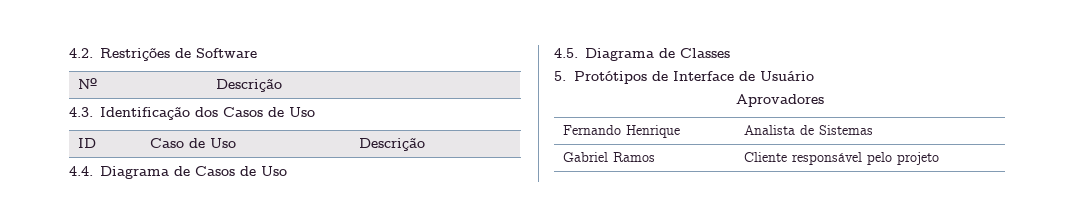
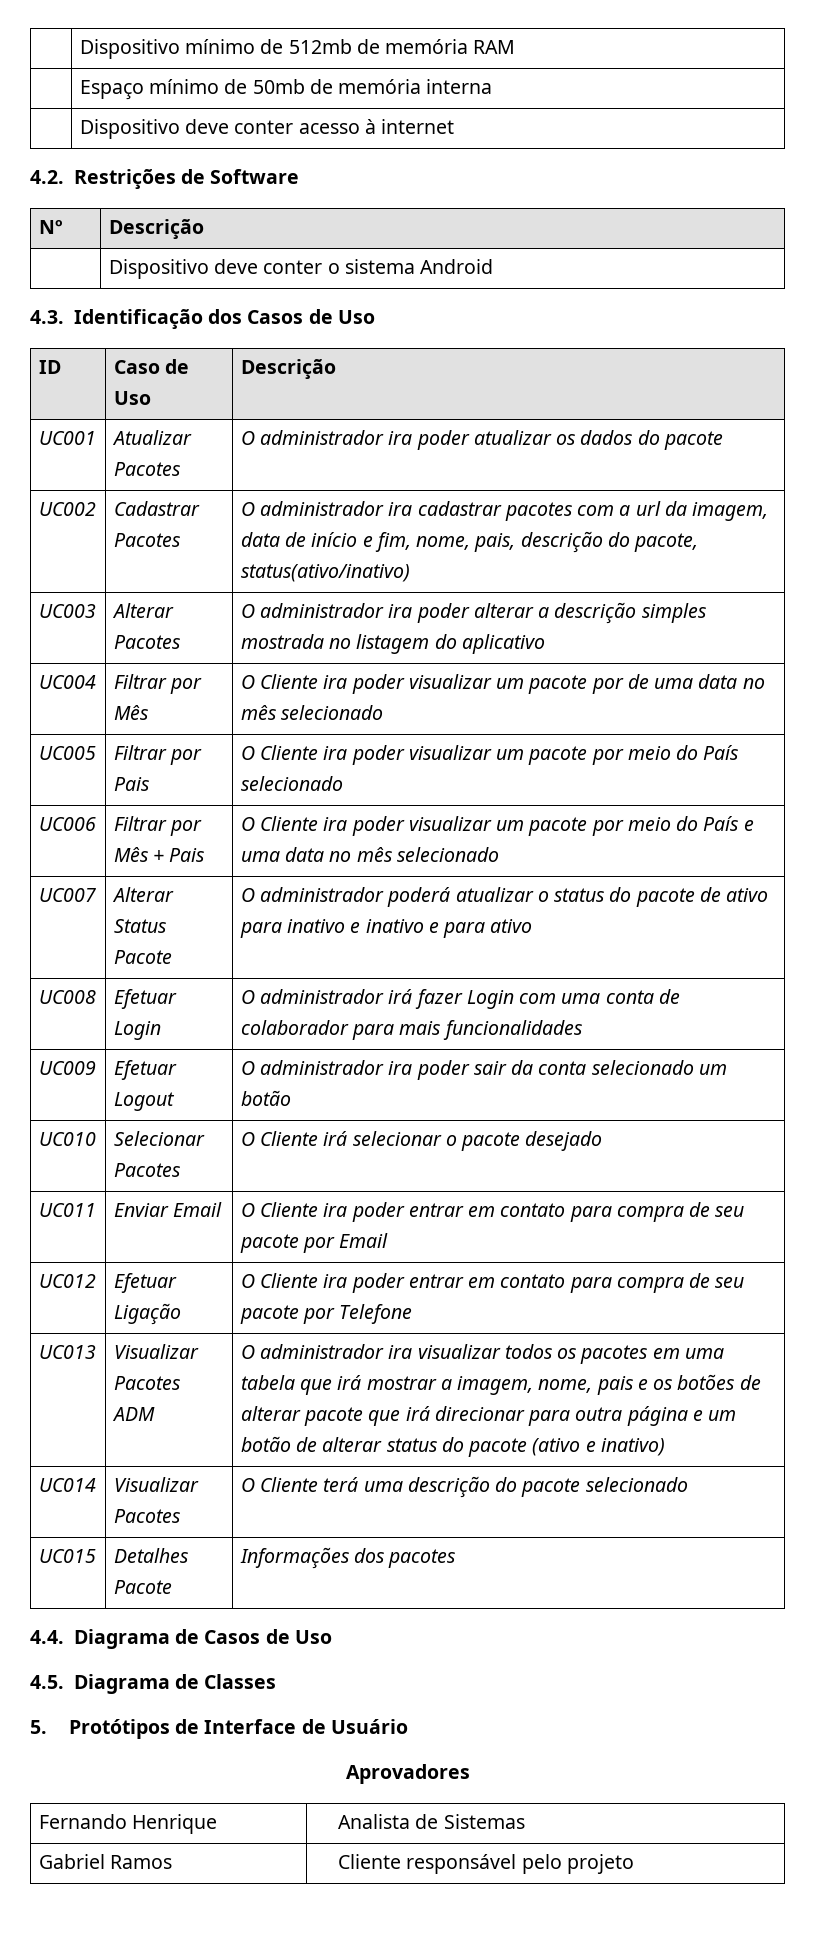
+ | Dispositivo mínimo de 512mb de memória RAM
+ | Espaço mínimo de 50mb de memória interna
+ | Dispositivo deve conter acesso à internet
+ | Dispositivo deve conter o sistema Android
+ UC001 | Atualizar Pacotes | O administrador ira poder atualizar os dados do pacote
+ UC002 | Cadastrar Pacotes | O administrador ira cadastrar pacotes com a url da imagem, data de início e fim, nome, pais, descrição do pacote, status(ativo/inativo)
+ UC003 | Alterar Pacotes | O administrador ira poder alterar a descrição simples mostrada no listagem do aplicativo
+ UC004 | Filtrar por Mês | O Cliente ira poder visualizar um pacote por de uma data no mês selecionado
+ UC005 | Filtrar por Pais | O Cliente ira poder visualizar um pacote por meio do País selecionado
+ UC006 | Filtrar por Mês + Pais | O Cliente ira poder visualizar um pacote por meio do País e uma data no mês selecionado
+ UC007 | Alterar Status Pacote | O administrador poderá atualizar o status do pacote de ativo para inativo e inativo e para ativo
+ UC008 | Efetuar Login | O administrador irá fazer Login com uma conta de colaborador para mais funcionalidades
+ UC009 | Efetuar Logout | O administrador ira poder sair da conta selecionado um botão
+ UC010 | Selecionar Pacotes | O Cliente irá selecionar o pacote desejado
+ UC011 | Enviar Email | O Cliente ira poder entrar em contato para compra de seu pacote por Email
+ UC012 | Efetuar Ligação | O Cliente ira poder entrar em contato para compra de seu pacote por Telefone
+ UC013 | Visualizar Pacotes ADM | O administrador ira visualizar todos os pacotes em uma tabela que irá mostrar a imagem, nome, pais e os botões de alterar pacote que irá direcionar para outra página e um botão de alterar status do pacote (ativo e inativo)
+ UC014 | Visualizar Pacotes | O Cliente terá uma descrição do pacote selecionado
+ UC015 | Detalhes Pacote | Informações dos pacotes

